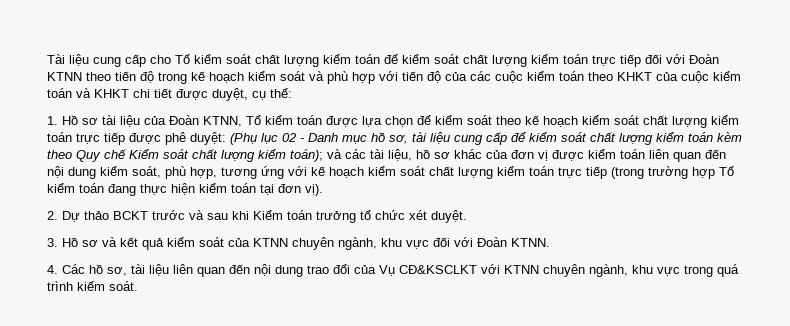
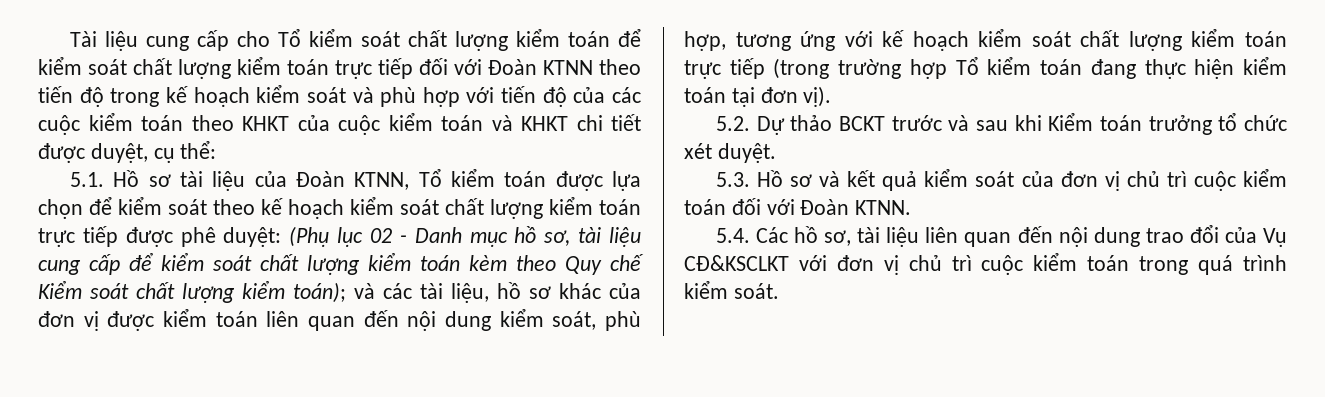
- 1. Hồ sơ tài liệu của Đoàn KTNN, Tổ kiểm toán được lựa chọn để kiểm soát theo kế hoạch kiểm soát chất lượng kiểm toán trực tiếp được phê duyệt:
+ 5.1. Hồ sơ tài liệu của Đoàn KTNN, Tổ kiểm toán được lựa chọn để kiểm soát theo kế hoạch kiểm soát chất lượng kiểm toán trực tiếp được phê duyệt:
- 2. Dự thảo BCKT trước và sau khi Kiểm toán trưởng tổ chức xét duyệt.
+ 5.2. Dự thảo BCKT trước và sau khi Kiểm toán trưởng tổ chức xét duyệt.
- 3. Hồ sơ và kết quả kiểm soát của KTNN chuyên ngành, khu vực đối với Đoàn KTNN.
+ 5.3. Hồ sơ và kết quả kiểm soát của đơn vị chủ trì cuộc kiểm toán đối với Đoàn KTNN.
- 4. Các hồ sơ, tài liệu liên quan đến nội dung trao đổi của Vụ CĐ&KSCLKT với KTNN chuyên ngành, khu vực trong quá trình kiểm soát.
+ 5.4. Các hồ sơ, tài liệu liên quan đến nội dung trao đổi của Vụ CĐ&KSCLKT với đơn vị chủ trì cuộc kiểm toán trong quá trình kiểm soát.

